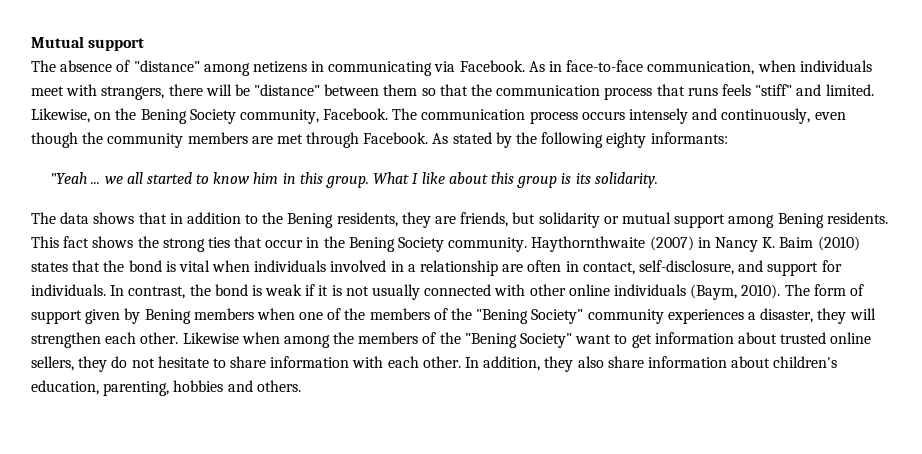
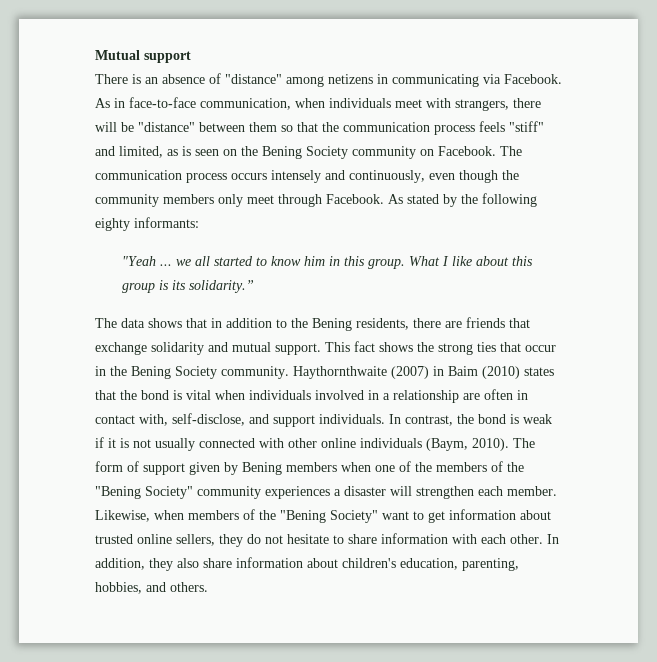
- The absence of "distance" among netizens in communicating via Facebook.
+ There is an absence of "distance" among netizens in communicating via Facebook.
- As in face-to-face communication, when individuals meet with strangers, there will be "distance" between them so that the communication process that runs feels "stiff" and limited. Likewise, on the Bening Society community, Facebook.
+ As in face-to-face communication, when individuals meet with strangers, there will be "distance" between them so that the communication process feels "stiff" and limited, as is seen on the Bening Society community on Facebook.
- The communication process occurs intensely and continuously, even though the community members are met through Facebook.
+ The communication process occurs intensely and continuously, even though the community members only meet through Facebook.
- What I like about this group is its solidarity.
+ What I like about this group is its solidarity.”
- The data shows that in addition to the Bening residents, they are friends, but solidarity or mutual support among Bening residents.
+ The data shows that in addition to the Bening residents, there are friends that exchange solidarity and mutual support.
- Haythornthwaite (2007) in Nancy K. Baim (2010) states that the bond is vital when individuals involved in a relationship are often in contact, self-disclosure, and support for individuals.
+ Haythornthwaite (2007) in Baim (2010) states that the bond is vital when individuals involved in a relationship are often in contact with, self-disclose, and support individuals.
- The form of support given by Bening members when one of the members of the "Bening Society" community experiences a disaster, they will strengthen each other. Likewise when among the members of the "Bening Society" want to get information about trusted online sellers, they do not hesitate to share information with each other.
+ The form of support given by Bening members when one of the members of the "Bening Society" community experiences a disaster will strengthen each member. Likewise, when members of the "Bening Society" want to get information about trusted online sellers, they do not hesitate to share information with each other.
- In addition, they also share information about children's education, parenting, hobbies and others.
+ In addition, they also share information about children's education, parenting, hobbies, and others.

